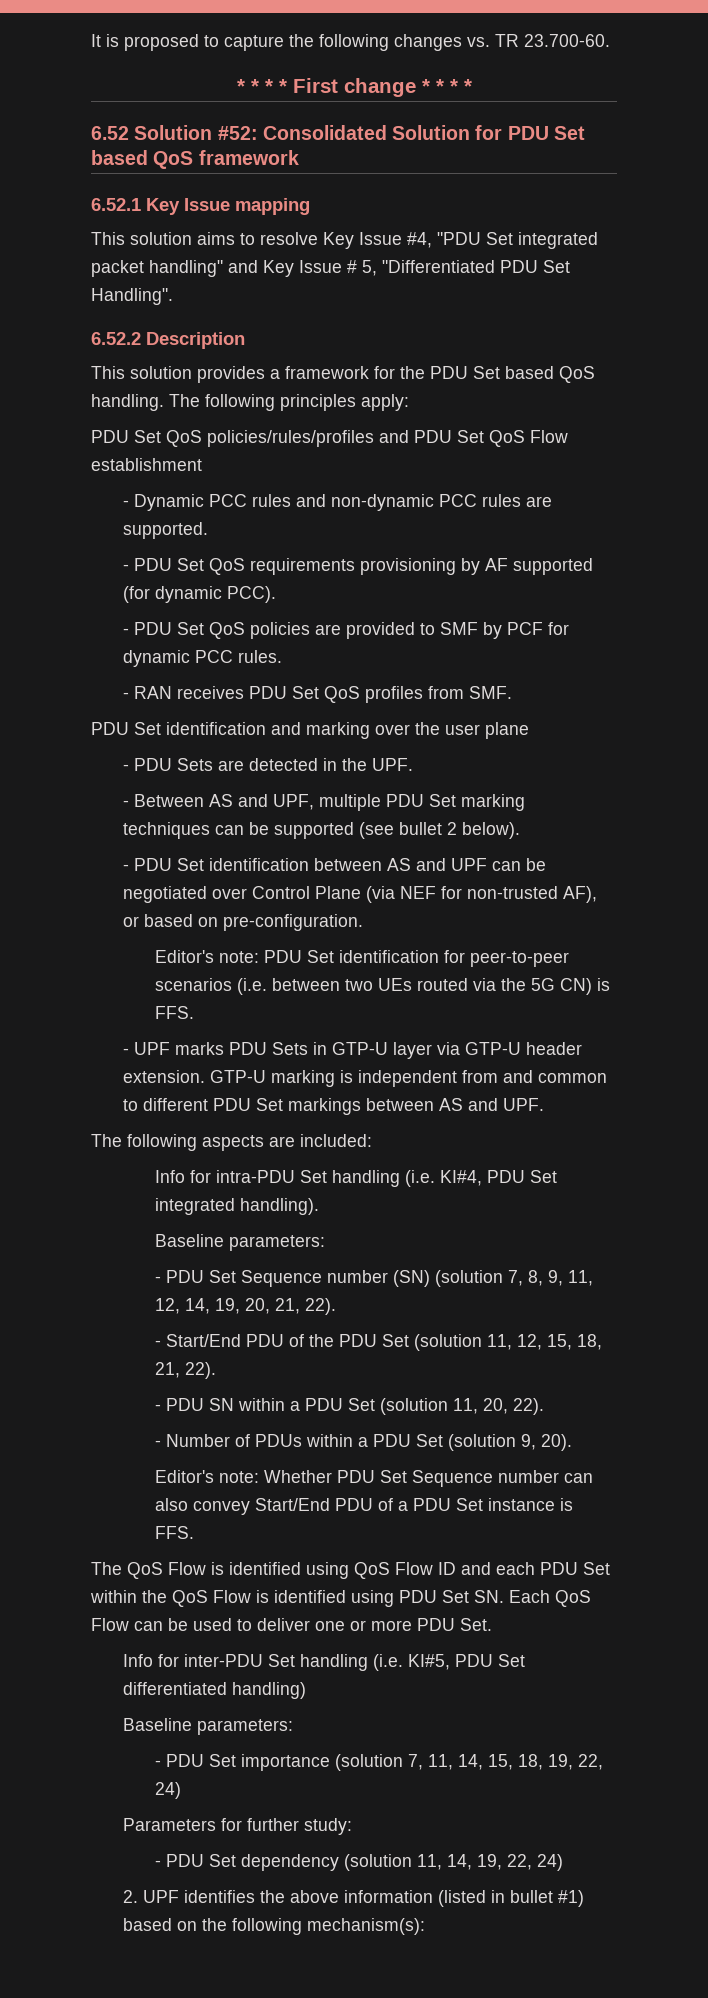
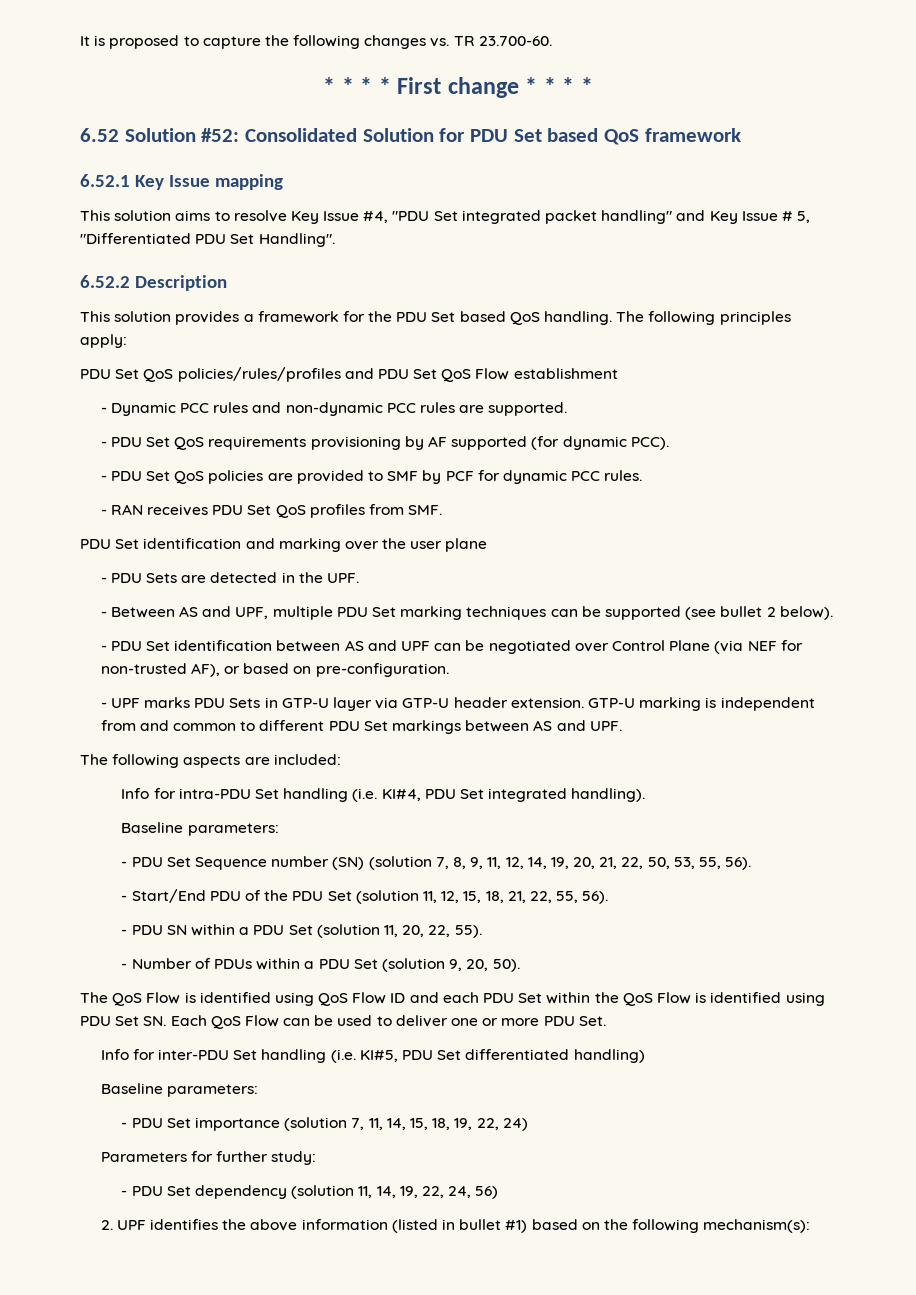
- Editor's note: PDU Set identification for peer-to-peer scenarios (i.e. between two UEs routed via the 5G CN) is FFS.
- - PDU Set Sequence number (SN) (solution 7, 8, 9, 11, 12, 14, 19, 20, 21, 22).
+ - PDU Set Sequence number (SN) (solution 7, 8, 9, 11, 12, 14, 19, 20, 21, 22, 50, 53, 55, 56).
- - Start/End PDU of the PDU Set (solution 11, 12, 15, 18, 21, 22).
+ - Start/End PDU of the PDU Set (solution 11, 12, 15, 18, 21, 22, 55, 56).
- - PDU SN within a PDU Set (solution 11, 20, 22).
+ - PDU SN within a PDU Set (solution 11, 20, 22, 55).
- - Number of PDUs within a PDU Set (solution 9, 20).
- Editor's note: Whether PDU Set Sequence number can also convey Start/End PDU of a PDU Set instance is FFS.
+ - Number of PDUs within a PDU Set (solution 9, 20, 50).
- - PDU Set dependency (solution 11, 14, 19, 22, 24)
+ - PDU Set dependency (solution 11, 14, 19, 22, 24, 56)

